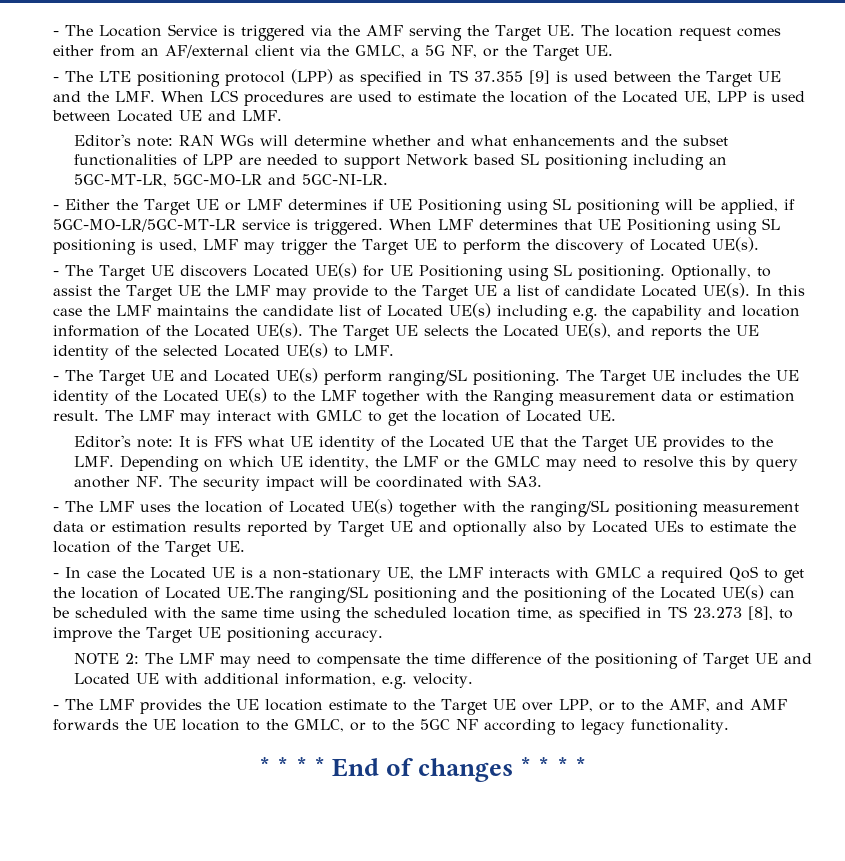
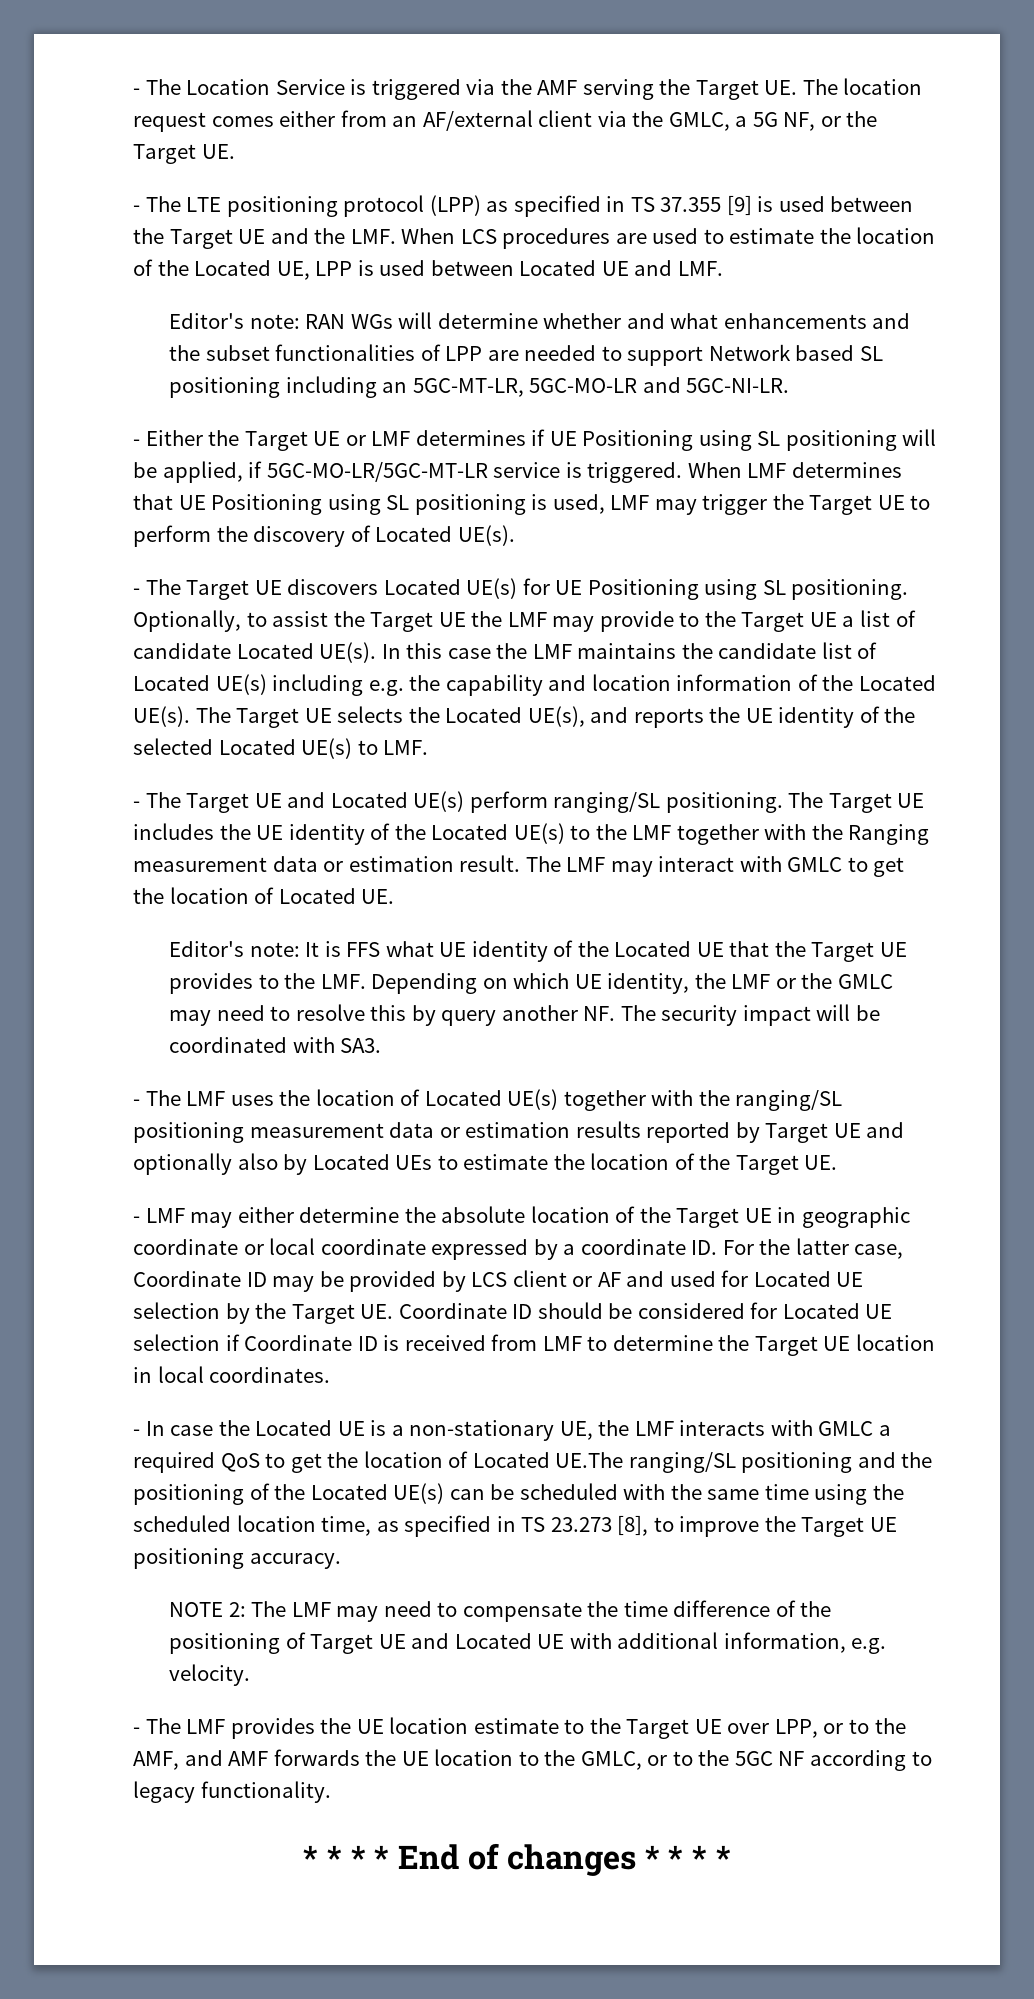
+ - LMF may either determine the absolute location of the Target UE in geographic coordinate or local coordinate expressed by a coordinate ID. For the latter case, Coordinate ID may be provided by LCS client or AF and used for Located UE selection by the Target UE. Coordinate ID should be considered for Located UE selection if Coordinate ID is received from LMF to determine the Target UE location in local coordinates.

